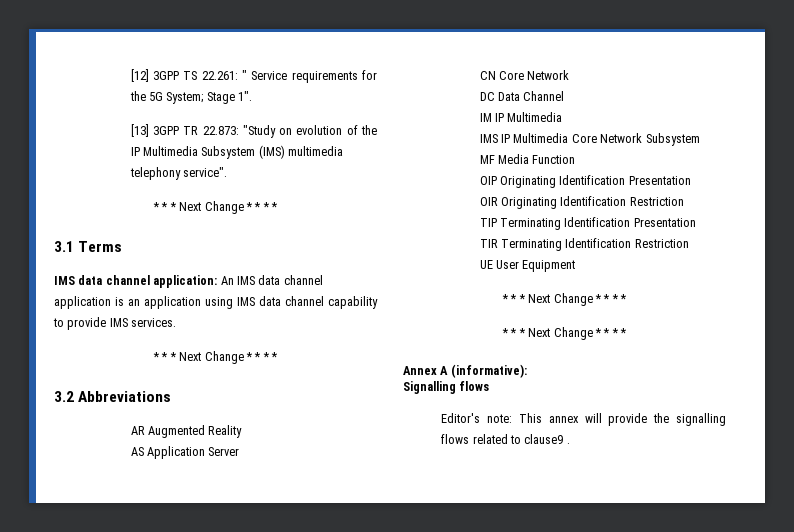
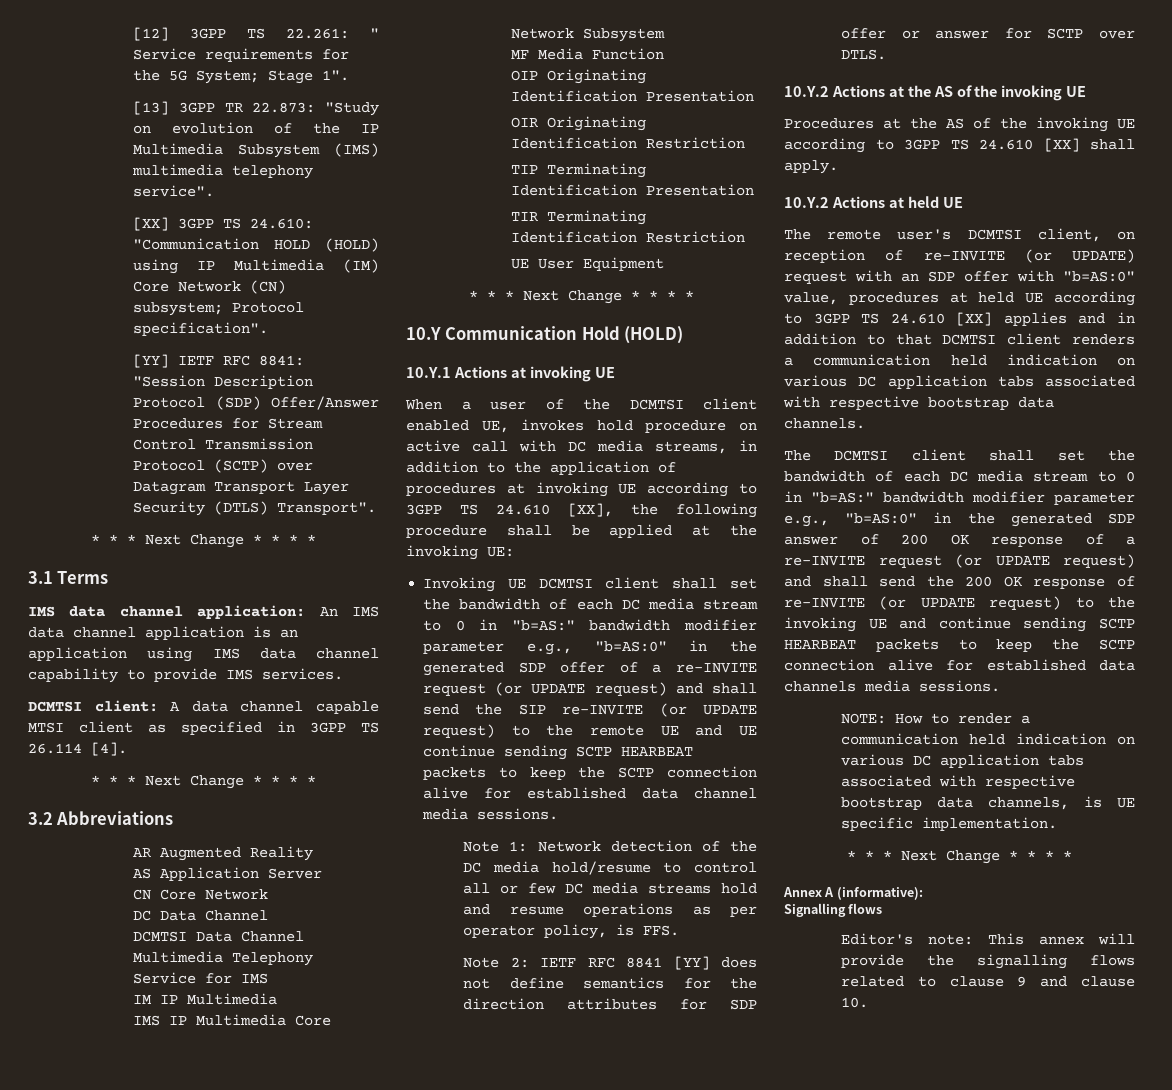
+ [XX] 3GPP TS 24.610: "Communication HOLD (HOLD) using IP Multimedia (IM) Core Network (CN) subsystem; Protocol specification".
+ [YY] IETF RFC 8841: "Session Description Protocol (SDP) Offer/Answer Procedures for Stream Control Transmission Protocol (SCTP) over Datagram Transport Layer Security (DTLS) Transport".
+ DCMTSI client: A data channel capable MTSI client as specified in 3GPP TS 26.114 [4].
+ DCMTSI Data Channel Multimedia Telephony Service for IMS
+ 10.Y Communication Hold (HOLD)
+ 10.Y.1 Actions at invoking UE
+ When a user of the DCMTSI client enabled UE, invokes hold procedure on active call with DC media streams, in addition to the application of procedures at invoking UE according to 3GPP TS 24.610 [XX], the following procedure shall be applied at the invoking UE:
+ Invoking UE DCMTSI client shall set the bandwidth of each DC media stream to 0 in "b=AS:" bandwidth modifier parameter e.g., "b=AS:0" in the generated SDP offer of a re-INVITE request (or UPDATE request) and shall send the SIP re-INVITE (or UPDATE request) to the remote UE and UE continue sending SCTP HEARBEAT packets to keep the SCTP connection alive for established data channel media sessions.
+ Note 1: Network detection of the DC media hold/resume to control all or few DC media streams hold and resume operations as per operator policy, is FFS.
+ Note 2: IETF RFC 8841 [YY] does not define semantics for the direction attributes for SDP offer or answer for SCTP over DTLS.
+ 10.Y.2 Actions at the AS of the invoking UE
+ Procedures at the AS of the invoking UE according to 3GPP TS 24.610 [XX] shall apply.
+ 10.Y.2 Actions at held UE
+ The remote user's DCMTSI client, on reception of re-INVITE (or UPDATE) request with an SDP offer with "b=AS:0" value, procedures at held UE according to 3GPP TS 24.610 [XX] applies and in addition to that DCMTSI client renders a communication held indication on various DC application tabs associated with respective bootstrap data channels.
+ The DCMTSI client shall set the bandwidth of each DC media stream to 0 in "b=AS:" bandwidth modifier parameter e.g., "b=AS:0" in the generated SDP answer of 200 OK response of a re-INVITE request (or UPDATE request) and shall send the 200 OK response of re-INVITE (or UPDATE request) to the invoking UE and continue sending SCTP HEARBEAT packets to keep the SCTP connection alive for established data channels media sessions.
+ NOTE: How to render a communication held indication on various DC application tabs associated with respective bootstrap data channels, is UE specific implementation.
- Editor's note: This annex will provide the signalling flows related to clause9 .
+ Editor's note: This annex will provide the signalling flows related to clause 9 and clause 10.

